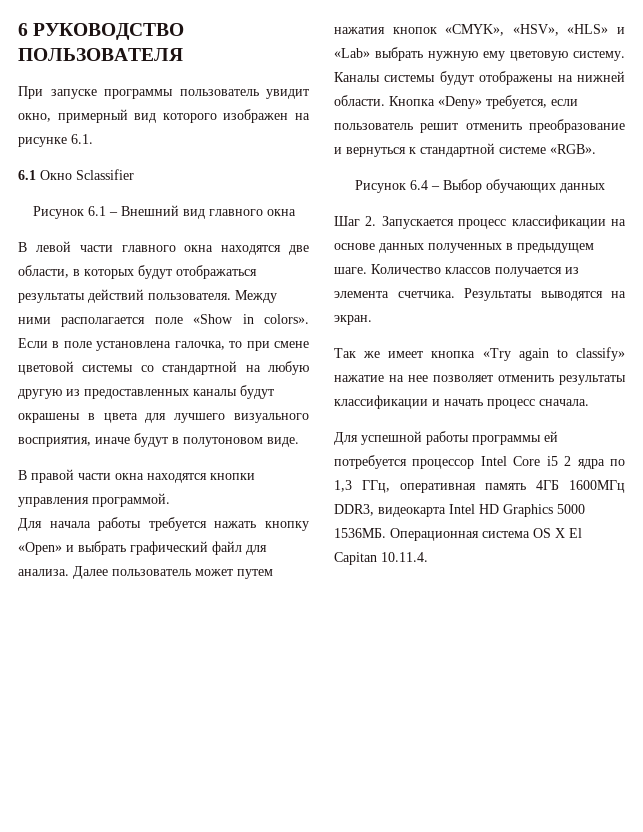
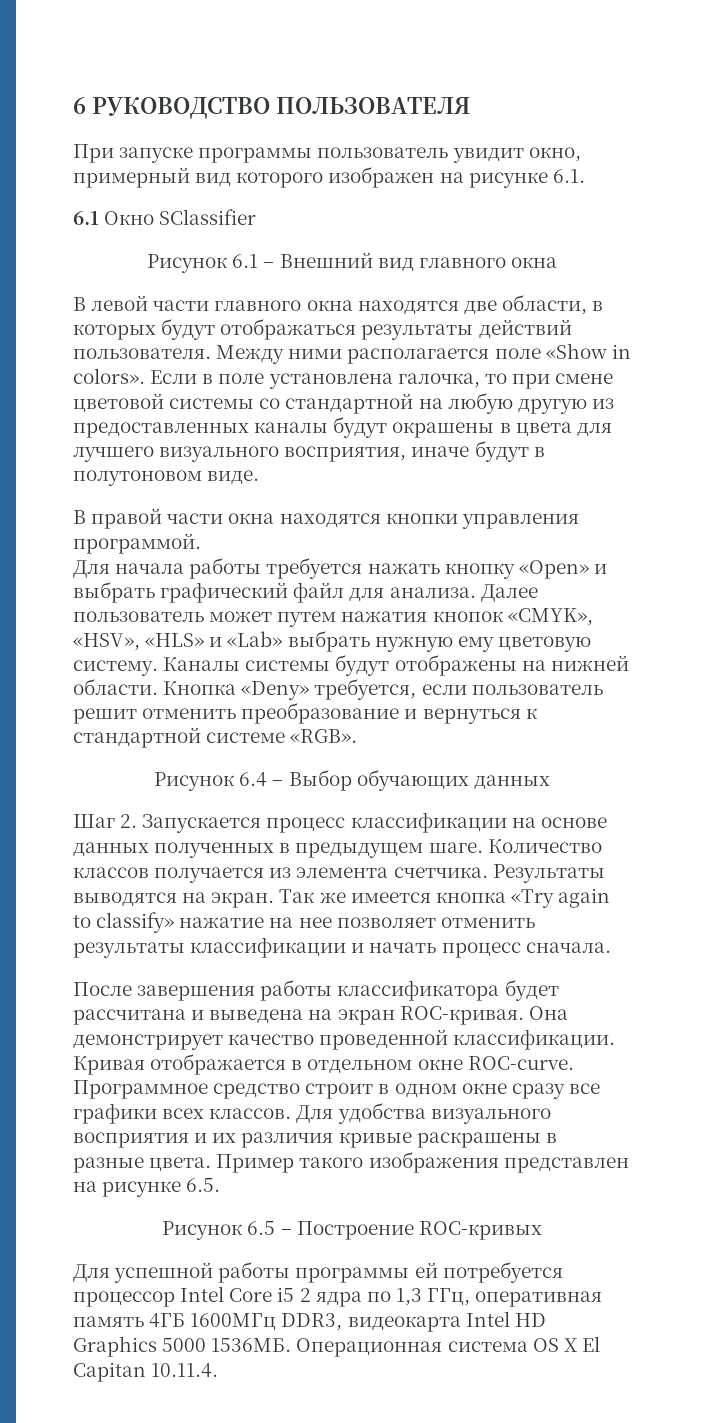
- 6.1 Окно Sclassifier
+ 6.1 Окно SСlassifier
- Результаты выводятся на экран.
- Так же имеет кнопка «Try again to classify» нажатие на нее позволяет отменить результаты классификации и начать процесс сначала.
+ Результаты выводятся на экран. Так же имеется кнопка «Try again to classify» нажатие на нее позволяет отменить результаты классификации и начать процесс сначала.
+ После завершения работы классификатора будет рассчитана и выведена на экран ROC-кривая. Она демонстрирует качество проведенной классификации. Кривая отображается в отдельном окне ROC-curve. Программное средство строит в одном окне сразу все графики всех классов. Для удобства визуального восприятия и их различия кривые раскрашены в разные цвета. Пример такого изображения представлен на рисунке 6.5.
+ Рисунок 6.5 – Построение ROC-кривых

